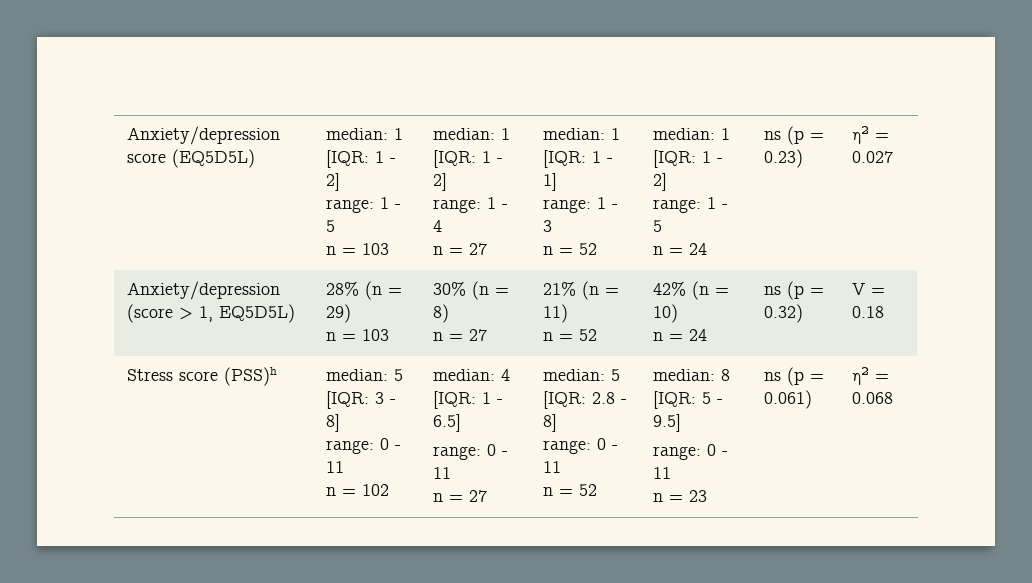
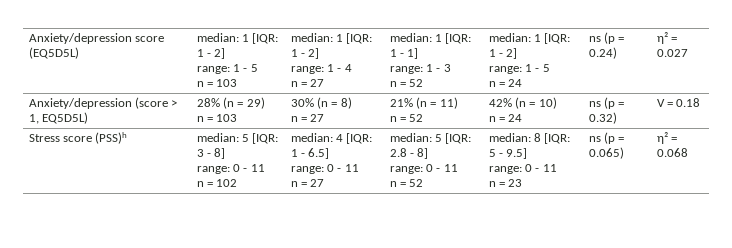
- ns (p = 0.23)
+ ns (p = 0.24)
- ns (p = 0.061)
+ ns (p = 0.065)

